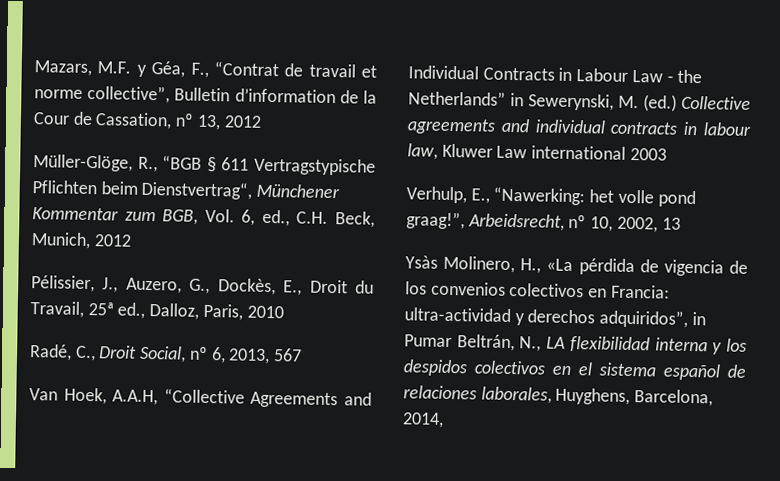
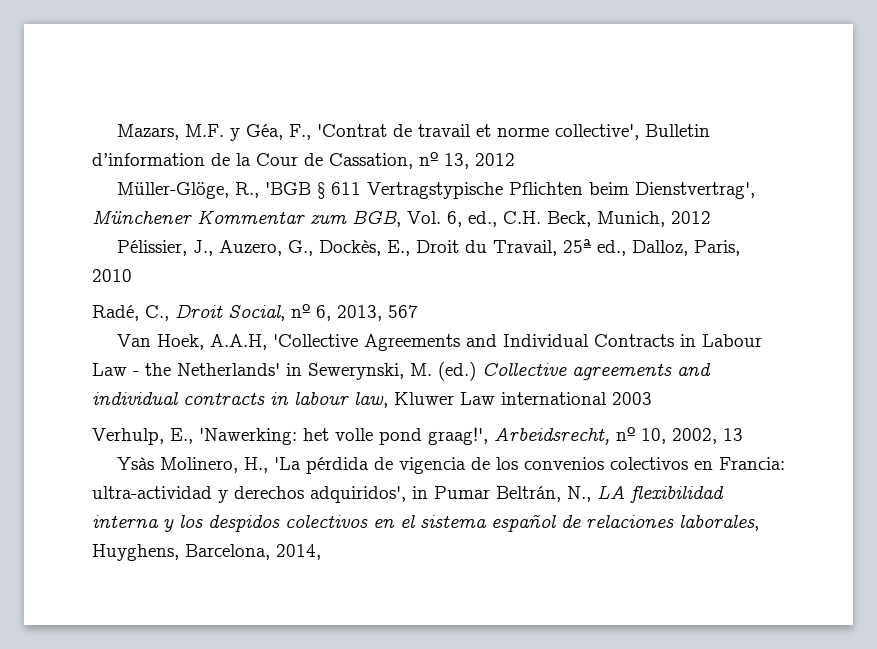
- Mazars, M.F. y Géa, F., “Contrat de travail et norme collective”, Bulletin d’information de la Cour de Cassation, nº 13, 2012
+ Mazars, M.F. y Géa, F., 'Contrat de travail et norme collective', Bulletin d’information de la Cour de Cassation, nº 13, 2012
- Müller-Glöge, R., “BGB § 611 Vertragstypische Pflichten beim Dienstvertrag“, Münchener Kommentar zum BGB, Vol. 6, ed., C.H. Beck, Munich, 2012
+ Müller-Glöge, R., 'BGB § 611 Vertragstypische Pflichten beim Dienstvertrag', Münchener Kommentar zum BGB, Vol. 6, ed., C.H. Beck, Munich, 2012
- Van Hoek, A.A.H, “Collective Agreements and Individual Contracts in Labour Law - the Netherlands” in Sewerynski, M. (ed.) Collective agreements and individual contracts in labour law, Kluwer Law international 2003
+ Van Hoek, A.A.H, 'Collective Agreements and Individual Contracts in Labour Law - the Netherlands' in Sewerynski, M. (ed.) Collective agreements and individual contracts in labour law, Kluwer Law international 2003
- Verhulp, E., “Nawerking: het volle pond graag!”, Arbeidsrecht, nº 10, 2002, 13
+ Verhulp, E., 'Nawerking: het volle pond graag!', Arbeidsrecht, nº 10, 2002, 13
- Ysàs Molinero, H., «La pérdida de vigencia de los convenios colectivos en Francia: ultra-actividad y derechos adquiridos”, in Pumar Beltrán, N., LA flexibilidad interna y los despidos colectivos en el sistema español de relaciones laborales, Huyghens, Barcelona, 2014,
+ Ysàs Molinero, H., 'La pérdida de vigencia de los convenios colectivos en Francia: ultra-actividad y derechos adquiridos', in Pumar Beltrán, N., LA flexibilidad interna y los despidos colectivos en el sistema español de relaciones laborales, Huyghens, Barcelona, 2014,

